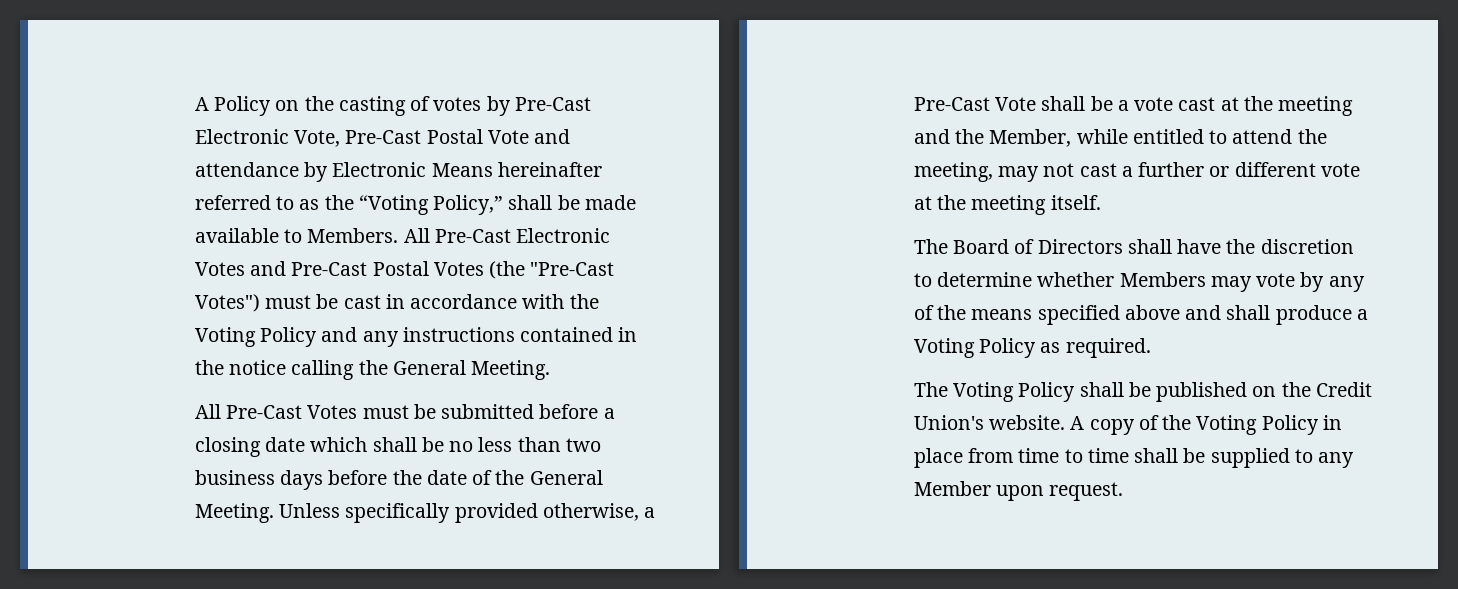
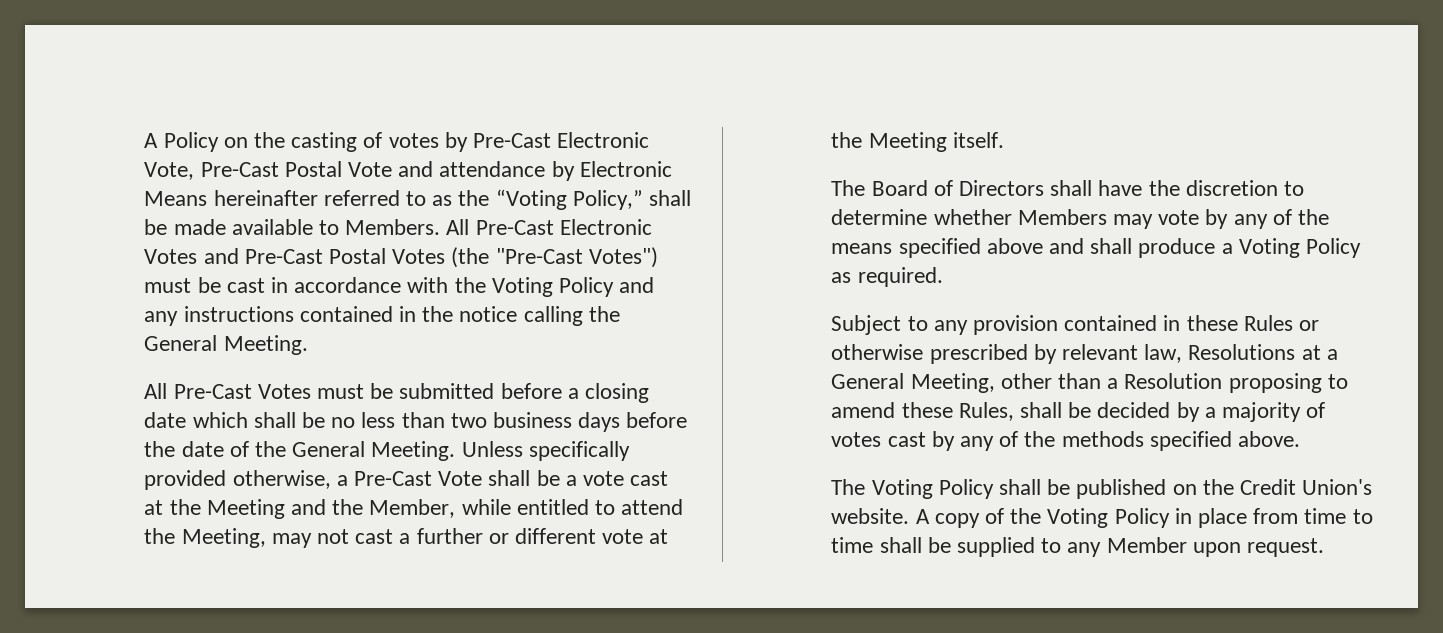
- Unless specifically provided otherwise, a Pre-Cast Vote shall be a vote cast at the meeting and the Member, while entitled to attend the meeting, may not cast a further or different vote at the meeting itself.
+ Unless specifically provided otherwise, a Pre-Cast Vote shall be a vote cast at the Meeting and the Member, while entitled to attend the Meeting, may not cast a further or different vote at the Meeting itself.
+ Subject to any provision contained in these Rules or otherwise prescribed by relevant law, Resolutions at a General Meeting, other than a Resolution proposing to amend these Rules, shall be decided by a majority of votes cast by any of the methods specified above.

